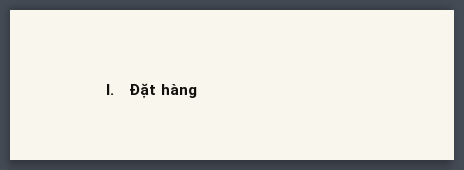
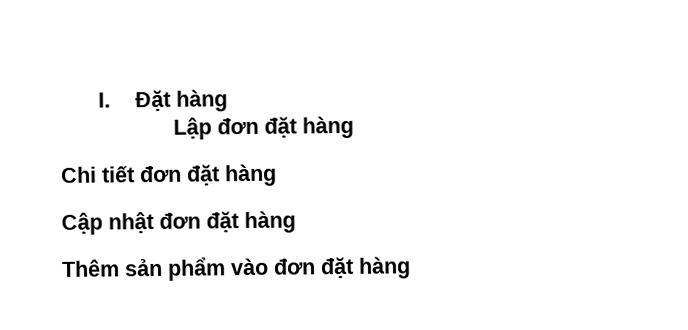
+ Lập đơn đặt hàng
+ Chi tiết đơn đặt hàng
+ Cập nhật đơn đặt hàng
+ Thêm sản phẩm vào đơn đặt hàng

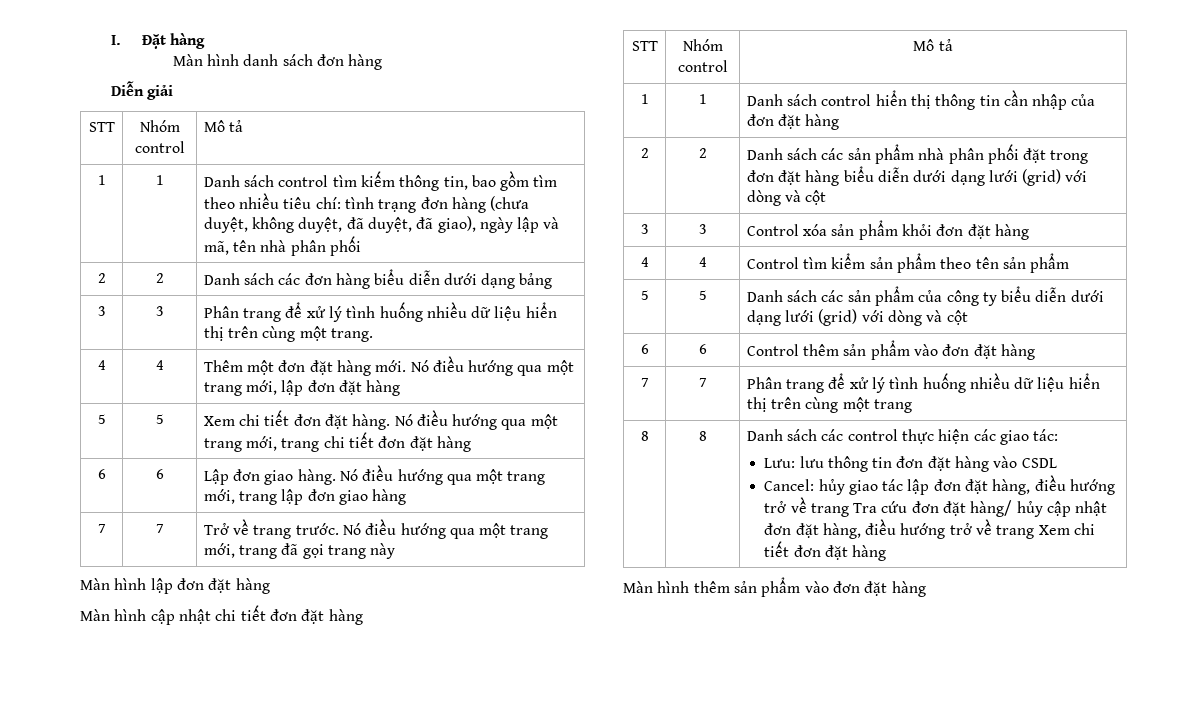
- Lập đơn đặt hàng
- Chi tiết đơn đặt hàng
- Cập nhật đơn đặt hàng
- Thêm sản phẩm vào đơn đặt hàng
+ Màn hình danh sách đơn hàng
+ Diễn giải
+ STT | Nhóm control | Mô tả
+ 1 | 1 | Danh sách control tìm kiếm thông tin, bao gồm tìm theo nhiều tiêu chí: tình trạng đơn hàng (chưa duyệt, không duyệt, đã duyệt, đã giao), ngày lập và mã, tên nhà phân phối
+ 2 | 2 | Danh sách các đơn hàng biểu diễn dưới dạng bảng
+ 3 | 3 | Phân trang để xử lý tình huống nhiều dữ liệu hiển thị trên cùng một trang.
+ 4 | 4 | Thêm một đơn đặt hàng mới. Nó điều hướng qua một trang mới, lập đơn đặt hàng
+ 5 | 5 | Xem chi tiết đơn đặt hàng. Nó điều hướng qua một trang mới, trang chi tiết đơn đặt hàng
+ 6 | 6 | Lập đơn giao hàng. Nó điều hướng qua một trang mới, trang lập đơn giao hàng
+ 7 | 7 | Trở về trang trước. Nó điều hướng qua một trang mới, trang đã gọi trang này
+ Màn hình lập đơn đặt hàng
+ Màn hình cập nhật chi tiết đơn đặt hàng
+ STT | Nhóm control | Mô tả
+ 1 | 1 | Danh sách control hiển thị thông tin cần nhập của đơn đặt hàng
+ 2 | 2 | Danh sách các sản phẩm nhà phân phối đặt trong đơn đặt hàng biểu diễn dưới dạng lưới (grid) với dòng và cột
+ 3 | 3 | Control xóa sản phẩm khỏi đơn đặt hàng
+ 4 | 4 | Control tìm kiểm sản phẩm theo tên sản phẩm
+ 5 | 5 | Danh sách các sản phẩm của công ty biểu diễn dưới dạng lưới (grid) với dòng và cột
+ 6 | 6 | Control thêm sản phẩm vào đơn đặt hàng
+ 7 | 7 | Phân trang để xử lý tình huống nhiều dữ liệu hiển thị trên cùng một trang
+ 8 | 8 | Danh sách các control thực hiện các giao tác:
+ Lưu: lưu thông tin đơn đặt hàng vào CSDL
+ Cancel: hủy giao tác lập đơn đặt hàng, điều hướng trở về trang Tra cứu đơn đặt hàng/ hủy cập nhật đơn đặt hàng, điều hướng trở về trang Xem chi tiết đơn đặt hàng
+ Màn hình thêm sản phẩm vào đơn đặt hàng

